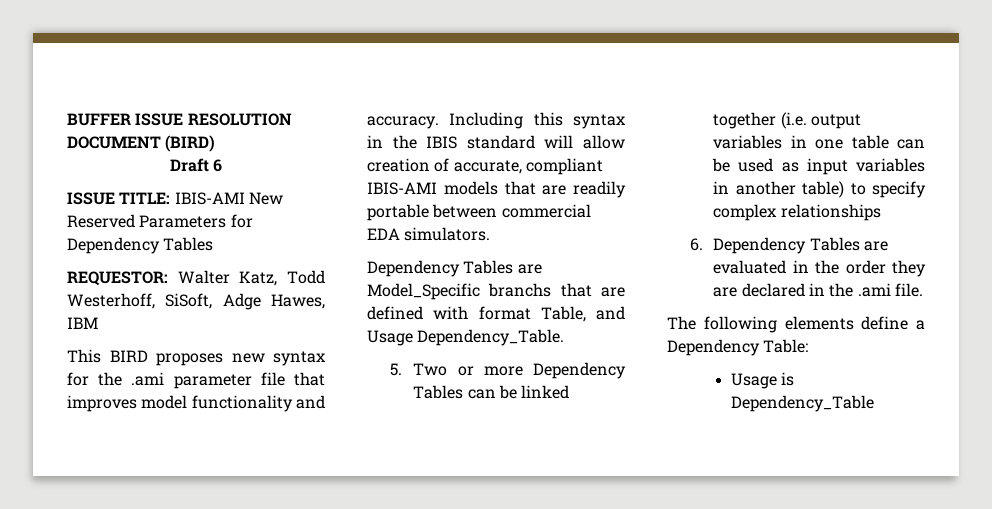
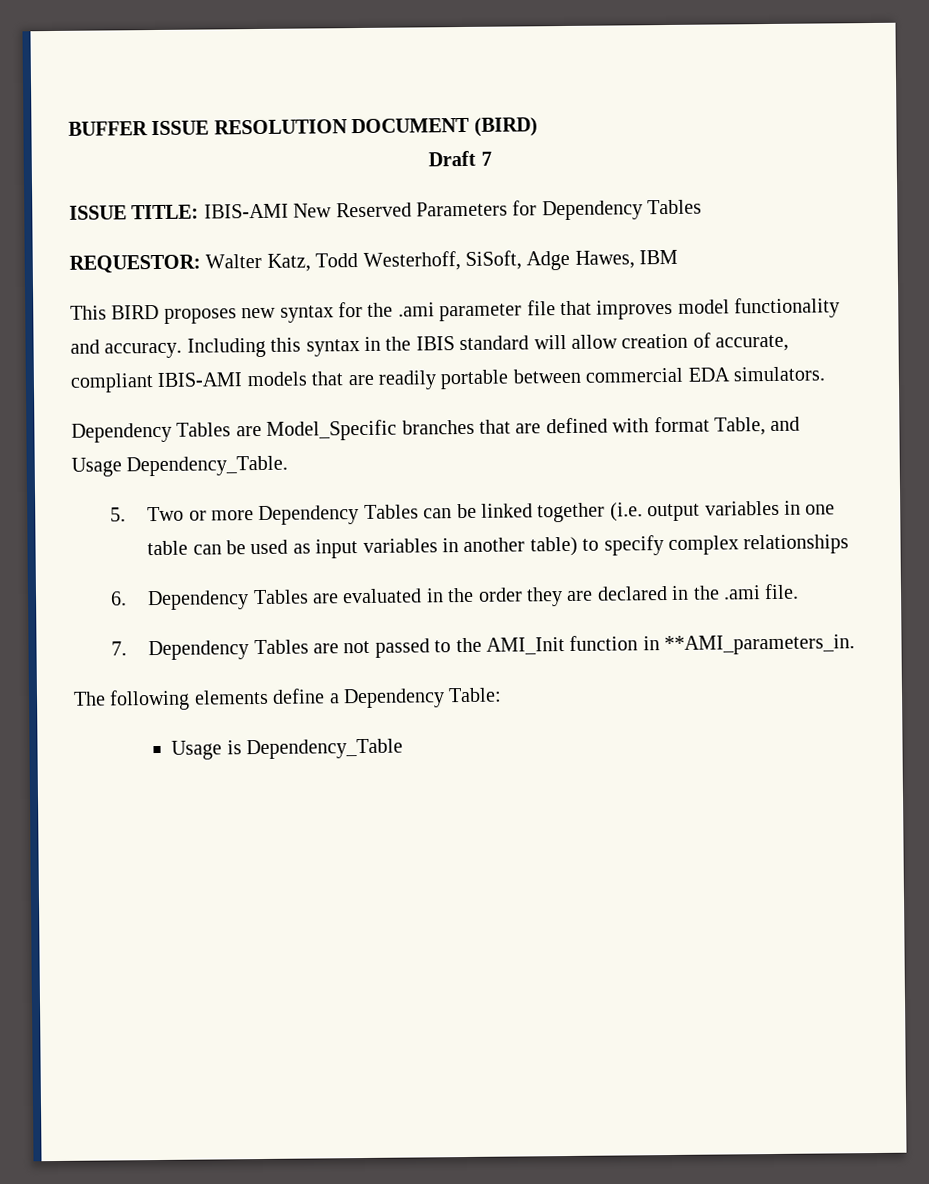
- Draft 6
+ Draft 7
- Dependency Tables are Model_Specific branchs that are defined with format Table, and Usage Dependency_Table.
+ Dependency Tables are Model_Specific branches that are defined with format Table, and Usage Dependency_Table.
+ 7. Dependency Tables are not passed to the AMI_Init function in **AMI_parameters_in.

